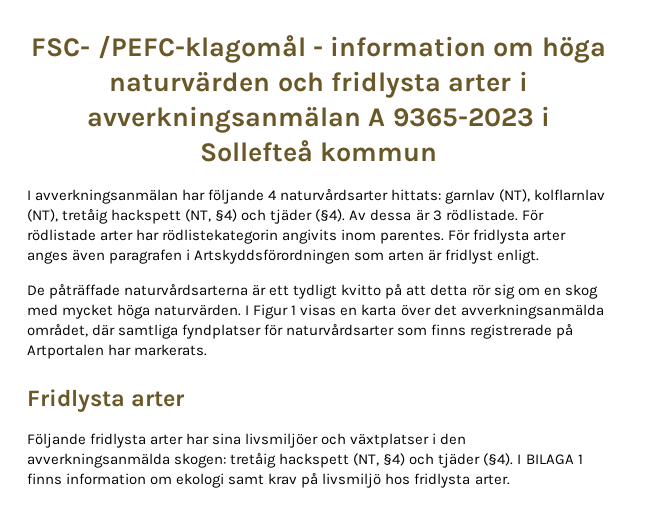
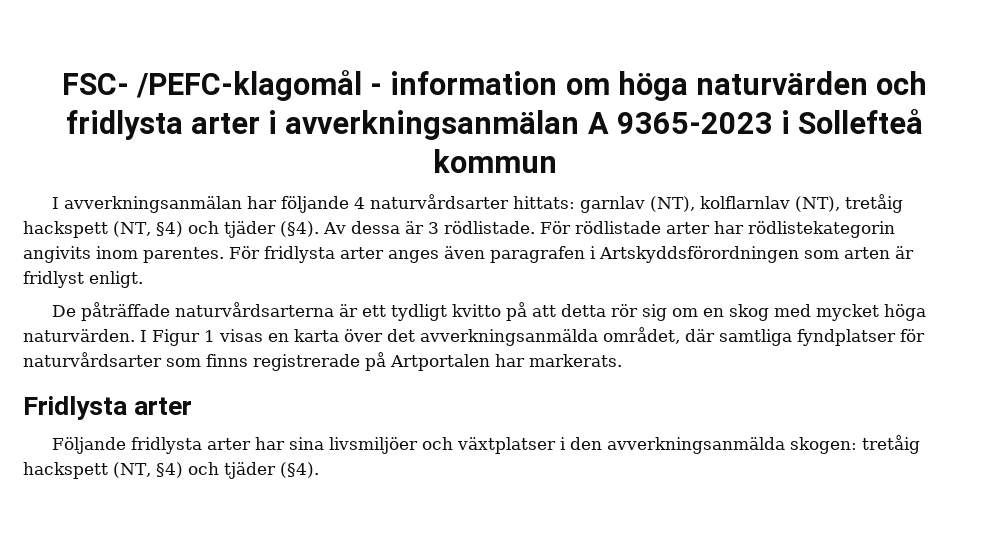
- I BILAGA 1 finns information om ekologi samt krav på livsmiljö hos fridlysta arter.

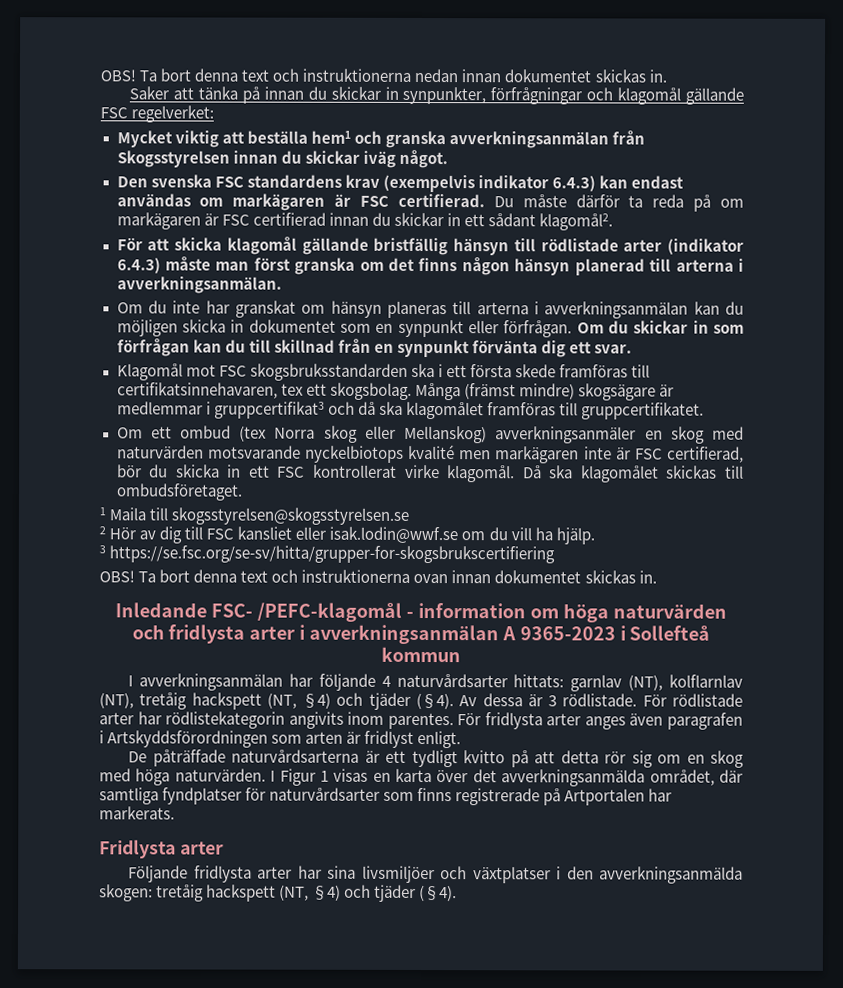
- FSC- /PEFC-klagomål - information om höga naturvärden och fridlysta arter i avverkningsanmälan A 9365-2023 i Sollefteå kommun
+ OBS! Ta bort denna text och instruktionerna nedan innan dokumentet skickas in.
+ Saker att tänka på innan du skickar in synpunkter, förfrågningar och klagomål gällande FSC regelverket:
+ Mycket viktig att beställa hem1 och granska avverkningsanmälan från Skogsstyrelsen innan du skickar iväg något.
+ Den svenska FSC standardens krav (exempelvis indikator 6.4.3) kan endast användas om markägaren är FSC certifierad. Du måste därför ta reda på om markägaren är FSC certifierad innan du skickar in ett sådant klagomål2.
+ För att skicka klagomål gällande bristfällig hänsyn till rödlistade arter (indikator 6.4.3) måste man först granska om det finns någon hänsyn planerad till arterna i avverkningsanmälan.
+ Om du inte har granskat om hänsyn planeras till arterna i avverkningsanmälan kan du möjligen skicka in dokumentet som en synpunkt eller förfrågan. Om du skickar in som förfrågan kan du till skillnad från en synpunkt förvänta dig ett svar.
+ Klagomål mot FSC skogsbruksstandarden ska i ett första skede framföras till certifikatsinnehavaren, tex ett skogsbolag. Många (främst mindre) skogsägare är medlemmar i gruppcertifikat3 och då ska klagomålet framföras till gruppcertifikatet.
+ Om ett ombud (tex Norra skog eller Mellanskog) avverkningsanmäler en skog med naturvärden motsvarande nyckelbiotops kvalité men markägaren inte är FSC certifierad, bör du skicka in ett FSC kontrollerat virke klagomål. Då ska klagomålet skickas till ombudsföretaget.
+ 1 Maila till skogsstyrelsen@skogsstyrelsen.se
+ 2 Hör av dig till FSC kansliet eller isak.lodin@wwf.se om du vill ha hjälp.
+ 3 https://se.fsc.org/se-sv/hitta/grupper-for-skogsbrukscertifiering
+ OBS! Ta bort denna text och instruktionerna ovan innan dokumentet skickas in.
+ Inledande FSC- /PEFC-klagomål - information om höga naturvärden och fridlysta arter i avverkningsanmälan A 9365-2023 i Sollefteå kommun
- De påträffade naturvårdsarterna är ett tydligt kvitto på att detta rör sig om en skog med mycket höga naturvärden.
+ De påträffade naturvårdsarterna är ett tydligt kvitto på att detta rör sig om en skog med höga naturvärden.

